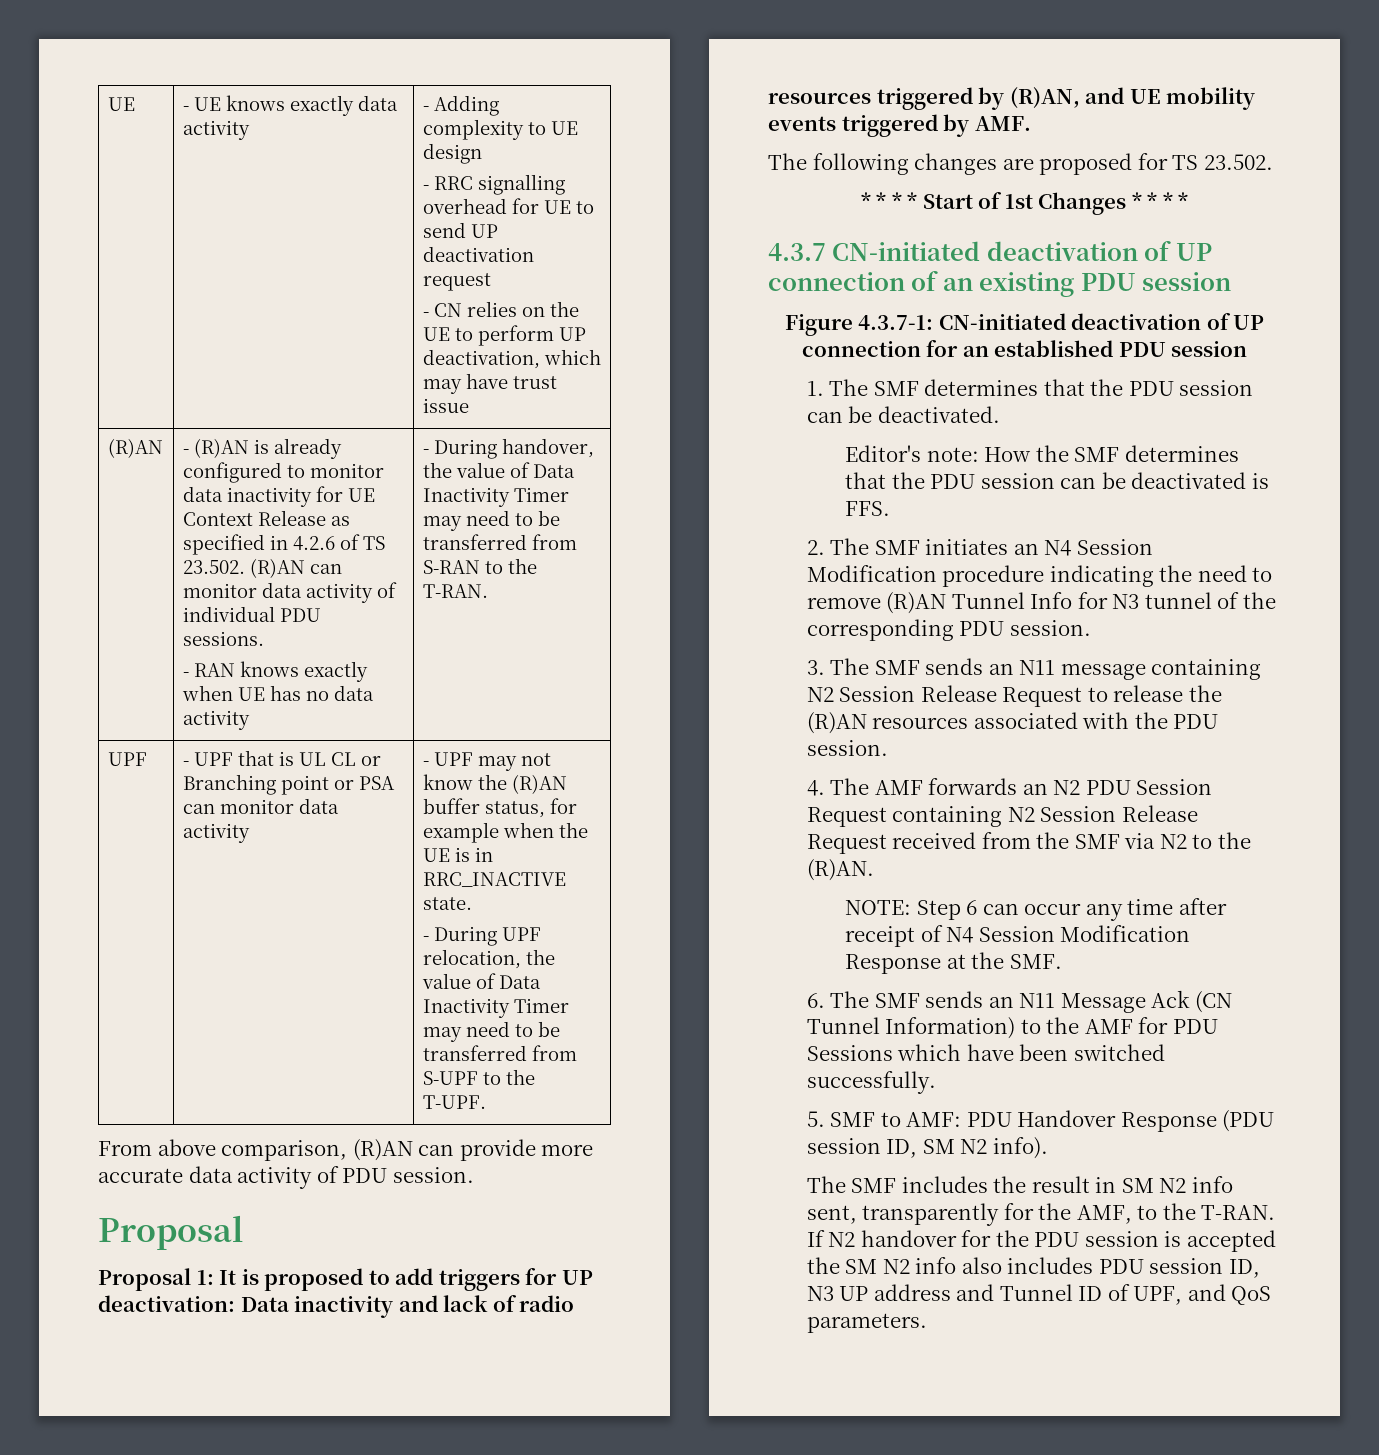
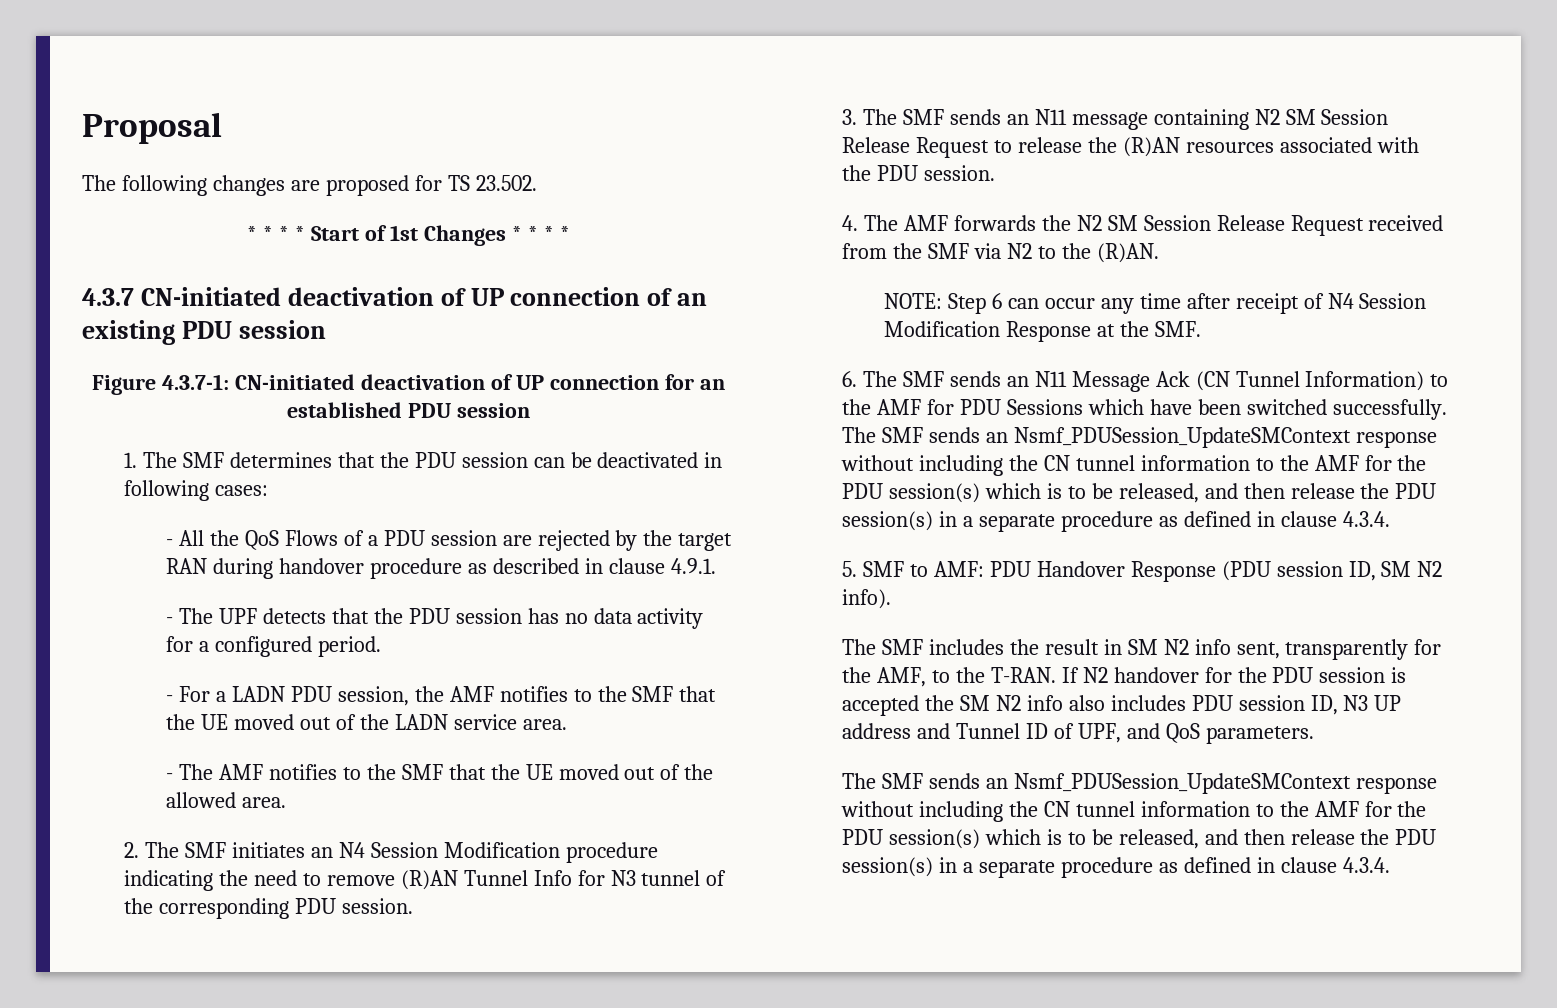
- UE | - UE knows exactly data activity | - Adding complexity to UE design
- - RRC signalling overhead for UE to send UP deactivation request
- - CN relies on the UE to perform UP deactivation, which may have trust issue
- (R)AN | - (R)AN is already configured to monitor data inactivity for UE Context Release as specified in 4.2.6 of TS 23.502. (R)AN can monitor data activity of individual PDU sessions.
- - RAN knows exactly when UE has no data activity | - During handover, the value of Data Inactivity Timer may need to be transferred from S-RAN to the T-RAN.
- UPF | - UPF that is UL CL or Branching point or PSA can monitor data activity | - UPF may not know the (R)AN buffer status, for example when the UE is in RRC_INACTIVE state.
- - During UPF relocation, the value of Data Inactivity Timer may need to be transferred from S-UPF to the T-UPF.
- From above comparison, (R)AN can provide more accurate data activity of PDU session.
  Proposal
- Proposal 1: It is proposed to add triggers for UP deactivation: Data inactivity and lack of radio resources triggered by (R)AN, and UE mobility events triggered by AMF.
- 1. The SMF determines that the PDU session can be deactivated.
- Editor's note: How the SMF determines that the PDU session can be deactivated is FFS.
+ 1. The SMF determines that the PDU session can be deactivated in following cases:
+ - All the QoS Flows of a PDU session are rejected by the target RAN during handover procedure as described in clause 4.9.1.
+ - The UPF detects that the PDU session has no data activity for a configured period.
+ - For a LADN PDU session, the AMF notifies to the SMF that the UE moved out of the LADN service area.
+ - The AMF notifies to the SMF that the UE moved out of the allowed area.
- 3. The SMF sends an N11 message containing N2 Session Release Request to release the (R)AN resources associated with the PDU session.
+ 3. The SMF sends an N11 message containing N2 SM Session Release Request to release the (R)AN resources associated with the PDU session.
- 4. The AMF forwards an N2 PDU Session Request containing N2 Session Release Request received from the SMF via N2 to the (R)AN.
+ 4. The AMF forwards the N2 SM Session Release Request received from the SMF via N2 to the (R)AN.
- 6. The SMF sends an N11 Message Ack (CN Tunnel Information) to the AMF for PDU Sessions which have been switched successfully.
+ 6. The SMF sends an N11 Message Ack (CN Tunnel Information) to the AMF for PDU Sessions which have been switched successfully. The SMF sends an Nsmf_PDUSession_UpdateSMContext response without including the CN tunnel information to the AMF for the PDU session(s) which is to be released, and then release the PDU session(s) in a separate procedure as defined in clause 4.3.4.
  If N2 handover for the PDU session is accepted the SM N2 info also includes PDU session ID, N3 UP address and Tunnel ID of UPF, and QoS parameters.
+ The SMF sends an Nsmf_PDUSession_UpdateSMContext response without including the CN tunnel information to the AMF for the PDU session(s) which is to be released, and then release the PDU session(s) in a separate procedure as defined in clause 4.3.4.

